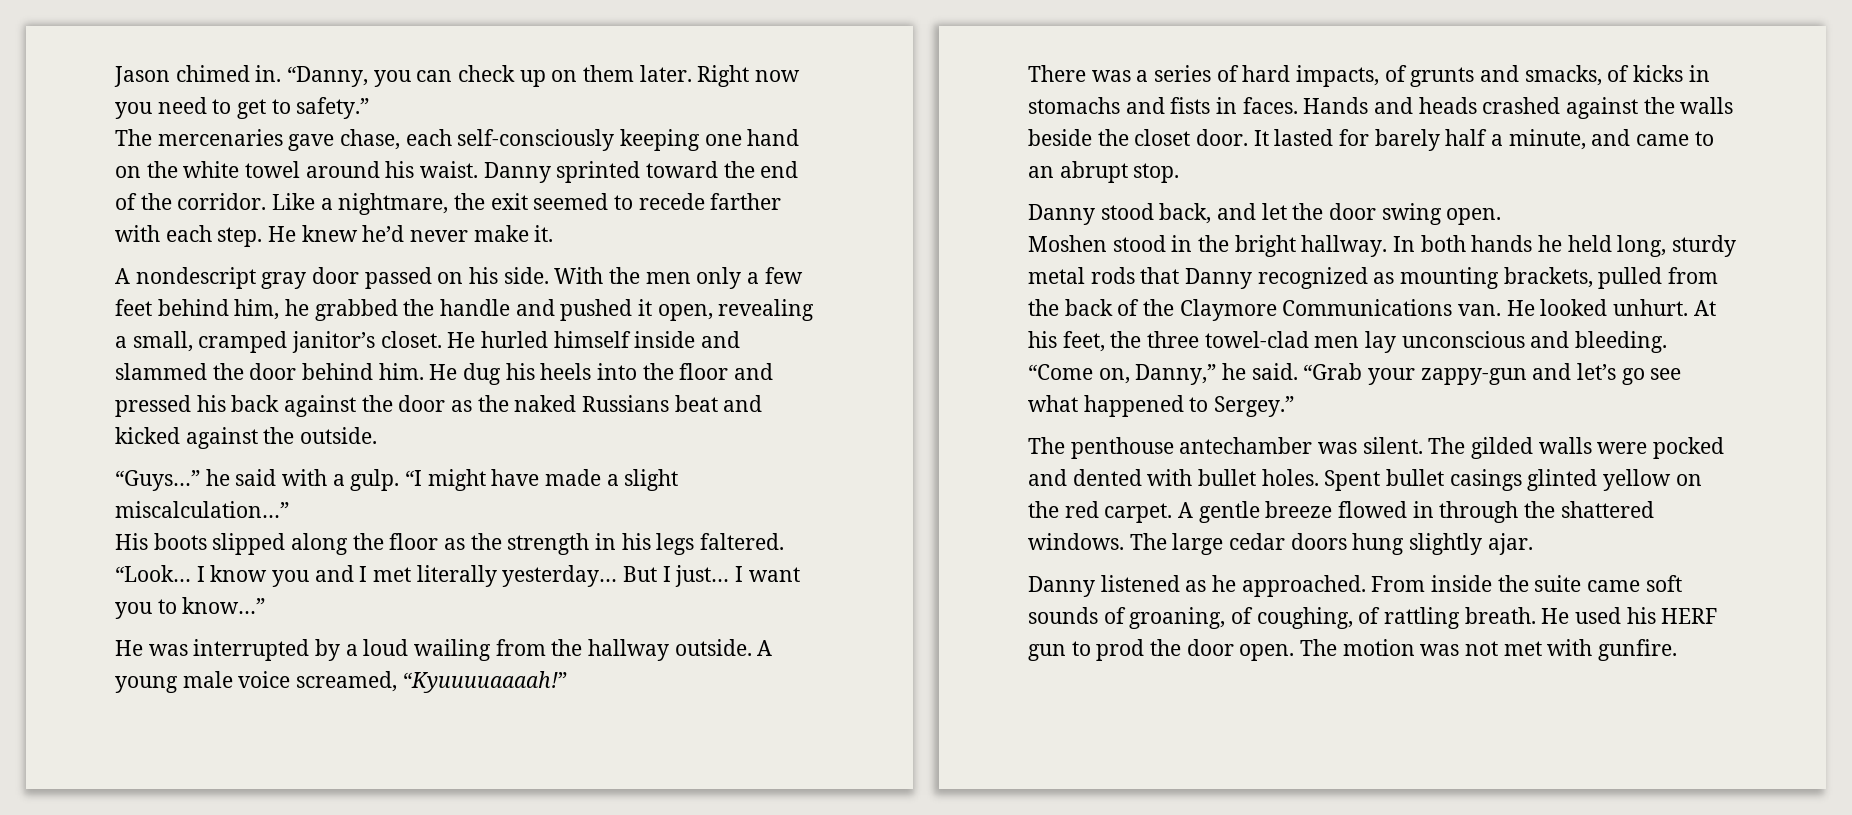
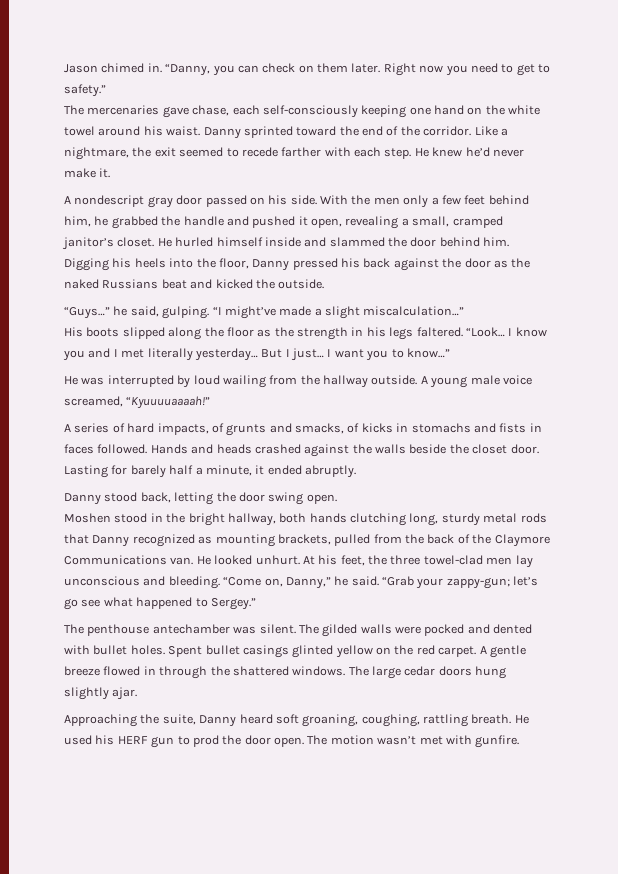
- “Danny, you can check up on them later.
+ “Danny, you can check on them later.
- He dug his heels into the floor and pressed his back against the door as the naked Russians beat and kicked against the outside.
+ Digging his heels into the floor, Danny pressed his back against the door as the naked Russians beat and kicked the outside.
- “Guys…” he said with a gulp. “I might have made a slight miscalculation…”
+ “Guys…” he said, gulping. “I might’ve made a slight miscalculation…”
- He was interrupted by a loud wailing from the hallway outside.
+ He was interrupted by loud wailing from the hallway outside.
- There was a series of hard impacts, of grunts and smacks, of kicks in stomachs and fists in faces.
+ A series of hard impacts, of grunts and smacks, of kicks in stomachs and fists in faces followed.
- It lasted for barely half a minute, and came to an abrupt stop.
+ Lasting for barely half a minute, it ended abruptly.
- Danny stood back, and let the door swing open.
+ Danny stood back, letting the door swing open.
- Moshen stood in the bright hallway. In both hands he held long, sturdy metal rods that Danny recognized as mounting brackets, pulled from the back of the Claymore Communications van.
+ Moshen stood in the bright hallway, both hands clutching long, sturdy metal rods that Danny recognized as mounting brackets, pulled from the back of the Claymore Communications van.
- “Grab your zappy-gun and let’s go see what happened to Sergey.”
+ “Grab your zappy-gun; let’s go see what happened to Sergey.”
- Danny listened as he approached. From inside the suite came soft sounds of groaning, of coughing, of rattling breath.
+ Approaching the suite, Danny heard soft groaning, coughing, rattling breath.
- The motion was not met with gunfire.
+ The motion wasn’t met with gunfire.

